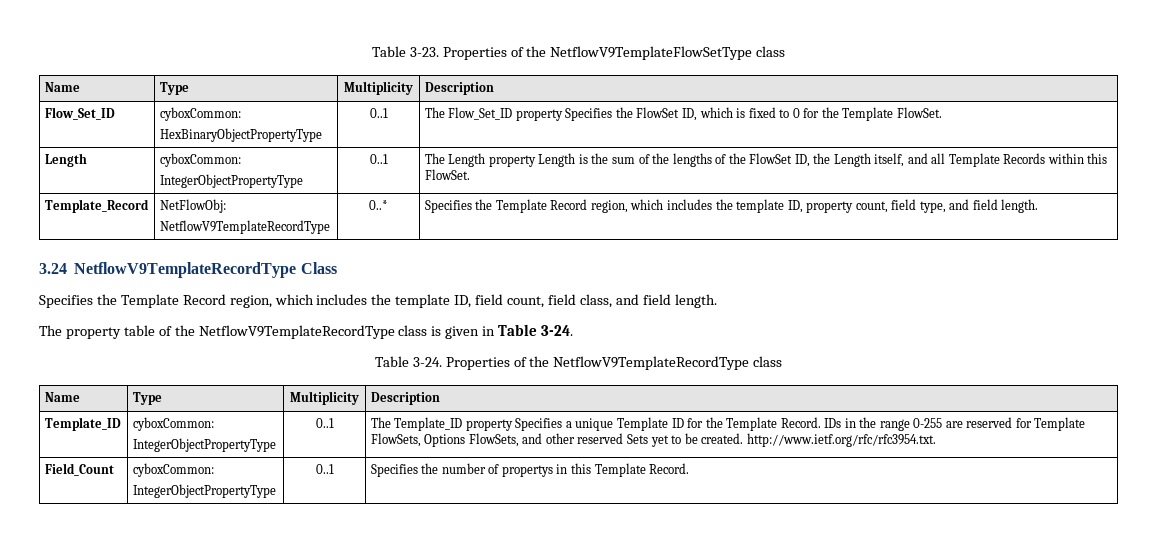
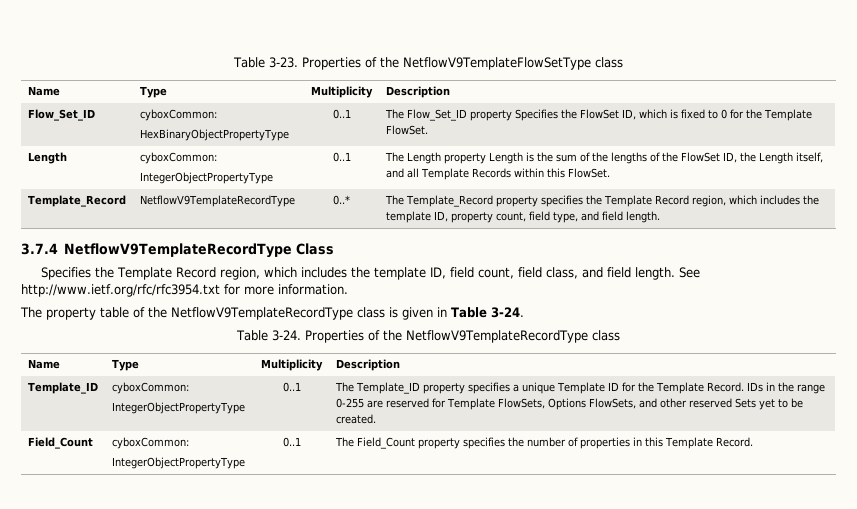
- Template_Record | NetFlowObj:
- NetflowV9TemplateRecordType | 0..* | Specifies the Template Record region, which includes the template ID, property count, field type, and field length.
+ Template_Record | NetflowV9TemplateRecordType | 0..* | The Template_Record property specifies the Template Record region, which includes the template ID, property count, field type, and field length.
- 3.24 NetflowV9TemplateRecordType Class
+ 3.7.4 NetflowV9TemplateRecordType Class
+ See http://www.ietf.org/rfc/rfc3954.txt for more information.
  Template_ID | cyboxCommon:
- IntegerObjectPropertyType | 0..1 | The Template_ID property Specifies a unique Template ID for the Template Record. IDs in the range 0-255 are reserved for Template FlowSets, Options FlowSets, and other reserved Sets yet to be created. http://www.ietf.org/rfc/rfc3954.txt.
+ IntegerObjectPropertyType | 0..1 | The Template_ID property specifies a unique Template ID for the Template Record. IDs in the range 0-255 are reserved for Template FlowSets, Options FlowSets, and other reserved Sets yet to be created.
  Field_Count | cyboxCommon:
- IntegerObjectPropertyType | 0..1 | Specifies the number of propertys in this Template Record.
+ IntegerObjectPropertyType | 0..1 | The Field_Count property specifies the number of properties in this Template Record.

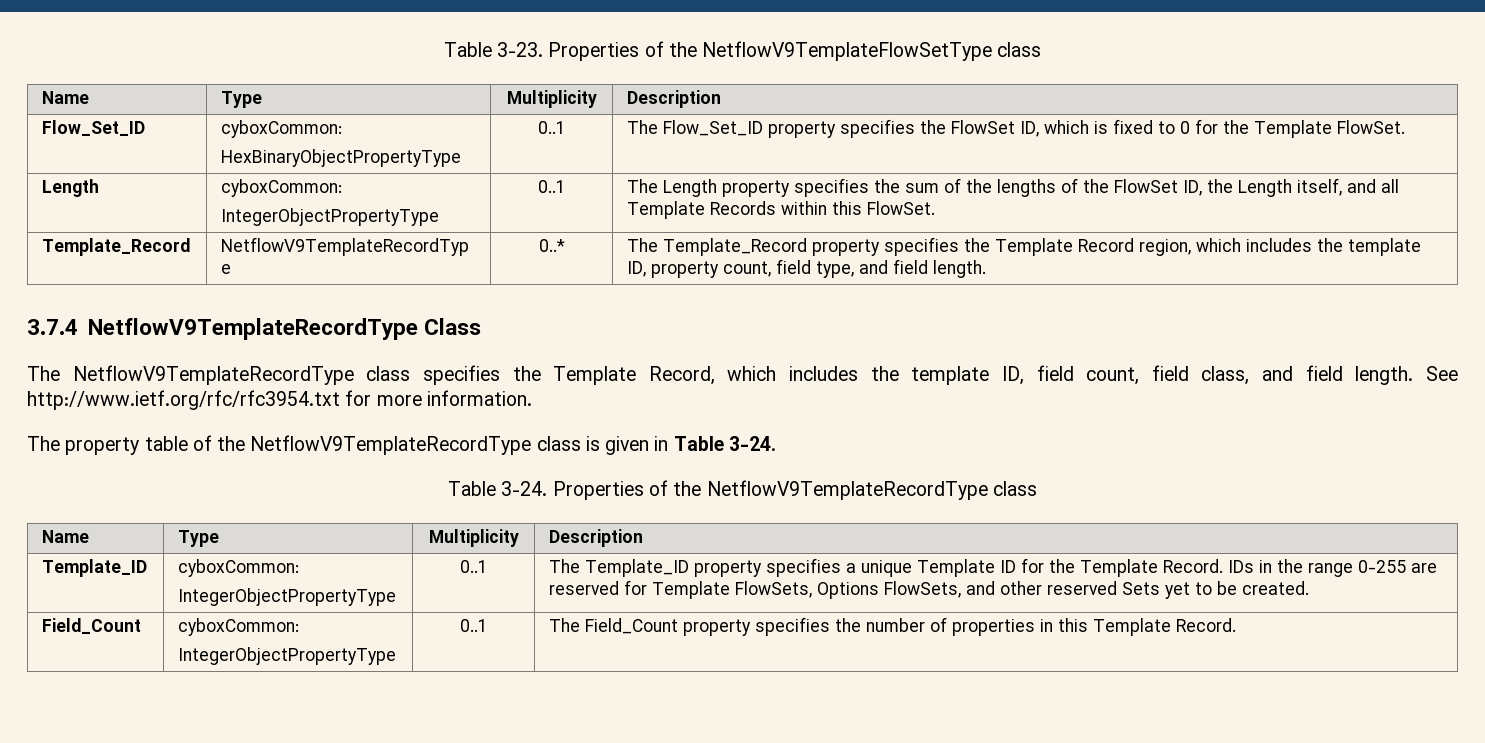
  Flow_Set_ID | cyboxCommon:
- HexBinaryObjectPropertyType | 0..1 | The Flow_Set_ID property Specifies the FlowSet ID, which is fixed to 0 for the Template FlowSet.
+ HexBinaryObjectPropertyType | 0..1 | The Flow_Set_ID property specifies the FlowSet ID, which is fixed to 0 for the Template FlowSet.
  Length | cyboxCommon:
- IntegerObjectPropertyType | 0..1 | The Length property Length is the sum of the lengths of the FlowSet ID, the Length itself, and all Template Records within this FlowSet.
+ IntegerObjectPropertyType | 0..1 | The Length property specifies the sum of the lengths of the FlowSet ID, the Length itself, and all Template Records within this FlowSet.
- Specifies the Template Record region, which includes the template ID, field count, field class, and field length.
+ The NetflowV9TemplateRecordType class specifies the Template Record, which includes the template ID, field count, field class, and field length.

